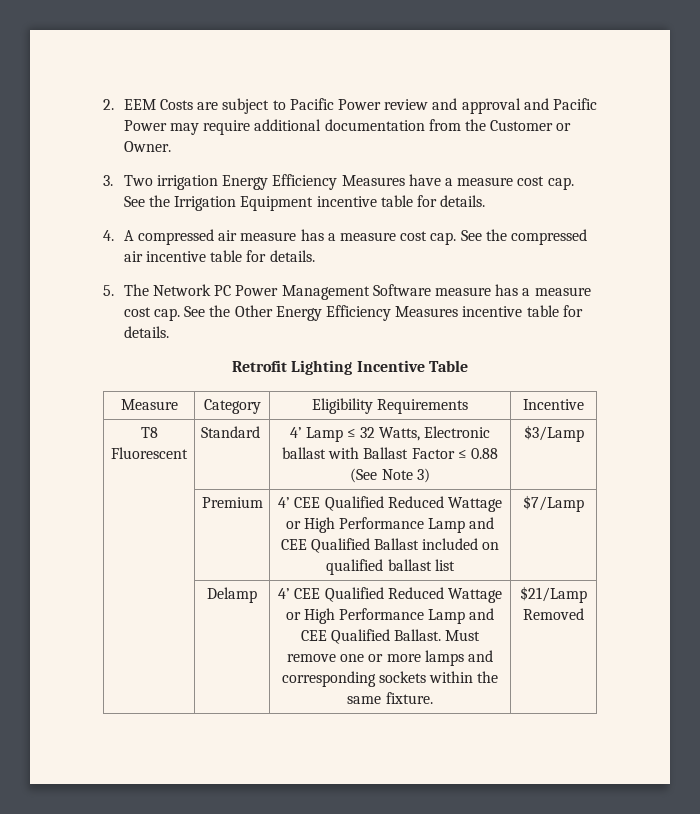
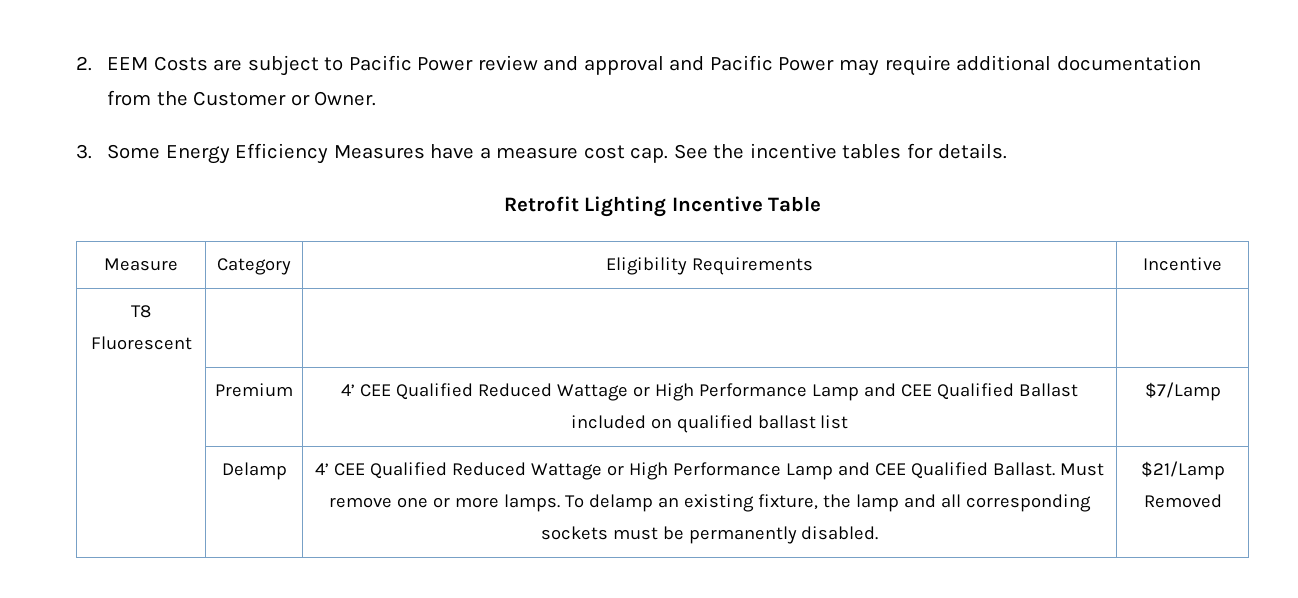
- 3. Two irrigation Energy Efficiency Measures have a measure cost cap.
+ 3. Some Energy Efficiency Measures have a measure cost cap.
- See the Irrigation Equipment incentive table for details.
- 4. A compressed air measure has a measure cost cap. See the compressed air incentive table for details.
- 5. The Network PC Power Management Software measure has a measure cost cap. See the Other Energy Efficiency Measures incentive table for details.
+ See the incentive tables for details.
- T8 Fluorescent | Standard | 4’ Lamp ≤ 32 Watts, Electronic ballast with Ballast Factor ≤ 0.88 (See Note 3) | $3/Lamp
+ T8 Fluorescent | | |
- | Delamp | 4’ CEE Qualified Reduced Wattage or High Performance Lamp and CEE Qualified Ballast. Must remove one or more lamps and corresponding sockets within the same fixture. | $21/Lamp Removed
+ | Delamp | 4’ CEE Qualified Reduced Wattage or High Performance Lamp and CEE Qualified Ballast. Must remove one or more lamps. To delamp an existing fixture, the lamp and all corresponding sockets must be permanently disabled. | $21/Lamp Removed

